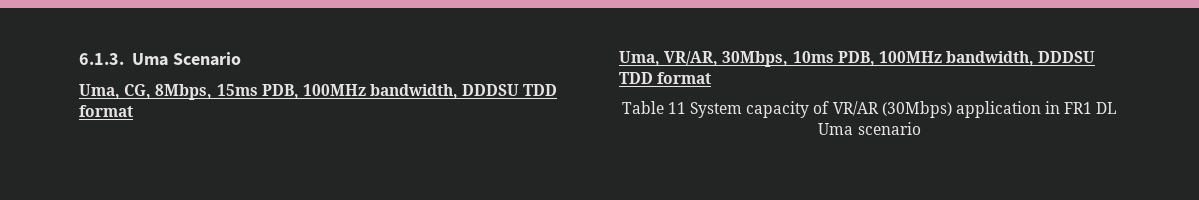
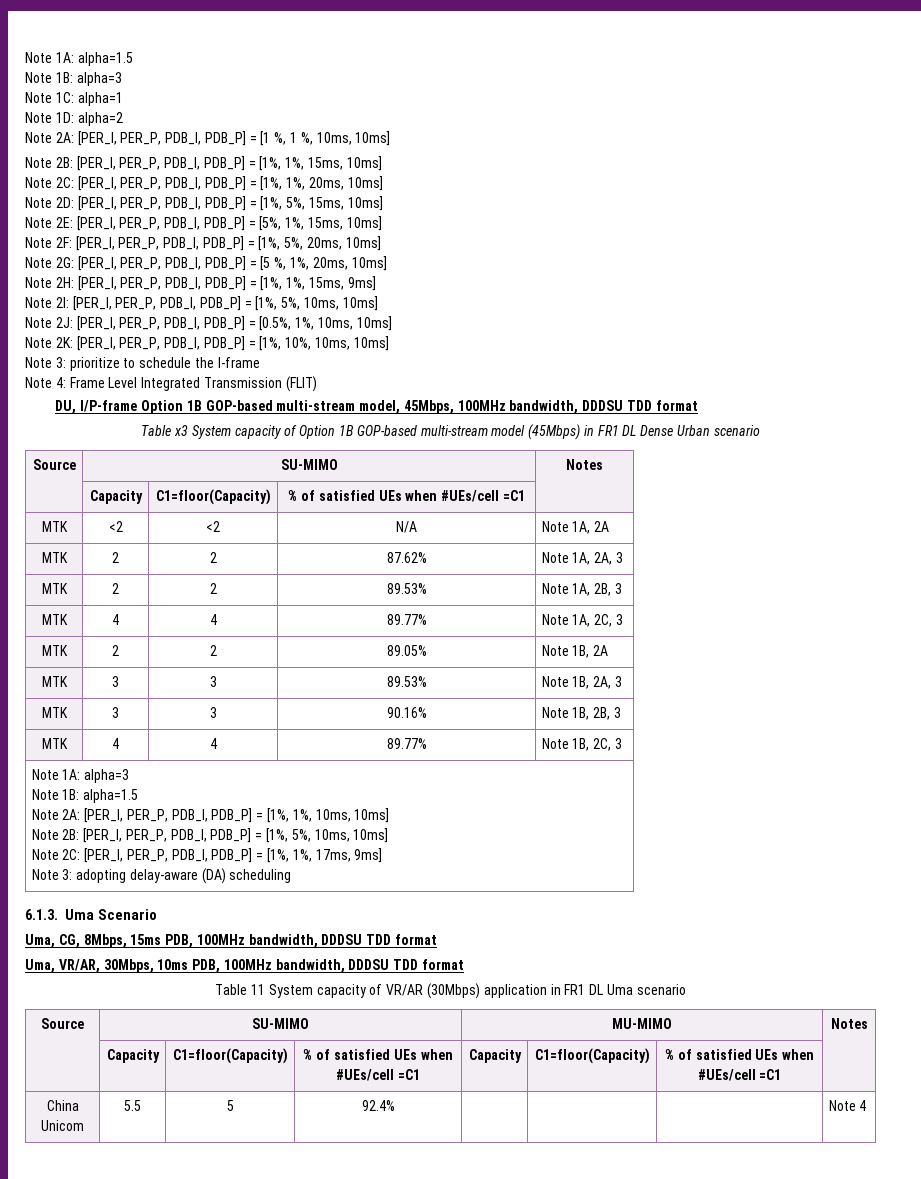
+ Note 1A: alpha=1.5
+ Note 1B: alpha=3
+ Note 1C: alpha=1
+ Note 1D: alpha=2
+ Note 2A: [PER_I, PER_P, PDB_I, PDB_P] = [1 %, 1 %, 10ms, 10ms]
+ Note 2B: [PER_I, PER_P, PDB_I, PDB_P] = [1%, 1%, 15ms, 10ms]
+ Note 2C: [PER_I, PER_P, PDB_I, PDB_P] = [1%, 1%, 20ms, 10ms]
+ Note 2D: [PER_I, PER_P, PDB_I, PDB_P] = [1%, 5%, 15ms, 10ms]
+ Note 2E: [PER_I, PER_P, PDB_I, PDB_P] = [5%, 1%, 15ms, 10ms]
+ Note 2F: [PER_I, PER_P, PDB_I, PDB_P] = [1%, 5%, 20ms, 10ms]
+ Note 2G: [PER_I, PER_P, PDB_I, PDB_P] = [5 %, 1%, 20ms, 10ms]
+ Note 2H: [PER_I, PER_P, PDB_I, PDB_P] = [1%, 1%, 15ms, 9ms]
+ Note 2I: [PER_I, PER_P, PDB_I, PDB_P] = [1%, 5%, 10ms, 10ms]
+ Note 2J: [PER_I, PER_P, PDB_I, PDB_P] = [0.5%, 1%, 10ms, 10ms]
+ Note 2K: [PER_I, PER_P, PDB_I, PDB_P] = [1%, 10%, 10ms, 10ms]
+ Note 3: prioritize to schedule the I-frame
+ Note 4: Frame Level Integrated Transmission (FLIT)
+ DU, I/P-frame Option 1B GOP-based multi-stream model, 45Mbps, 100MHz bandwidth, DDDSU TDD format
+ Table x3 System capacity of Option 1B GOP-based multi-stream model (45Mbps) in FR1 DL Dense Urban scenario
+ Source | SU-MIMO | Notes
+ | Capacity | C1=floor(Capacity) | % of satisfied UEs when #UEs/cell =C1 |
+ MTK | <2 | <2 | N/A | Note 1A, 2A
+ MTK | 2 | 2 | 87.62% | Note 1A, 2A, 3
+ MTK | 2 | 2 | 89.53% | Note 1A, 2B, 3
+ MTK | 4 | 4 | 89.77% | Note 1A, 2C, 3
+ MTK | 2 | 2 | 89.05% | Note 1B, 2A
+ MTK | 3 | 3 | 89.53% | Note 1B, 2A, 3
+ MTK | 3 | 3 | 90.16% | Note 1B, 2B, 3
+ MTK | 4 | 4 | 89.77% | Note 1B, 2C, 3
+ Note 1A: alpha=3
+ Note 1B: alpha=1.5
+ Note 2A: [PER_I, PER_P, PDB_I, PDB_P] = [1%, 1%, 10ms, 10ms]
+ Note 2B: [PER_I, PER_P, PDB_I, PDB_P] = [1%, 5%, 10ms, 10ms]
+ Note 2C: [PER_I, PER_P, PDB_I, PDB_P] = [1%, 1%, 17ms, 9ms]
+ Note 3: adopting delay-aware (DA) scheduling
+ Source | SU-MIMO | MU-MIMO | Notes
+ | Capacity | C1=floor(Capacity) | % of satisfied UEs when #UEs/cell =C1 | Capacity | C1=floor(Capacity) | % of satisfied UEs when #UEs/cell =C1 |
+ China Unicom | 5.5 | 5 | 92.4% | | | | Note 4

